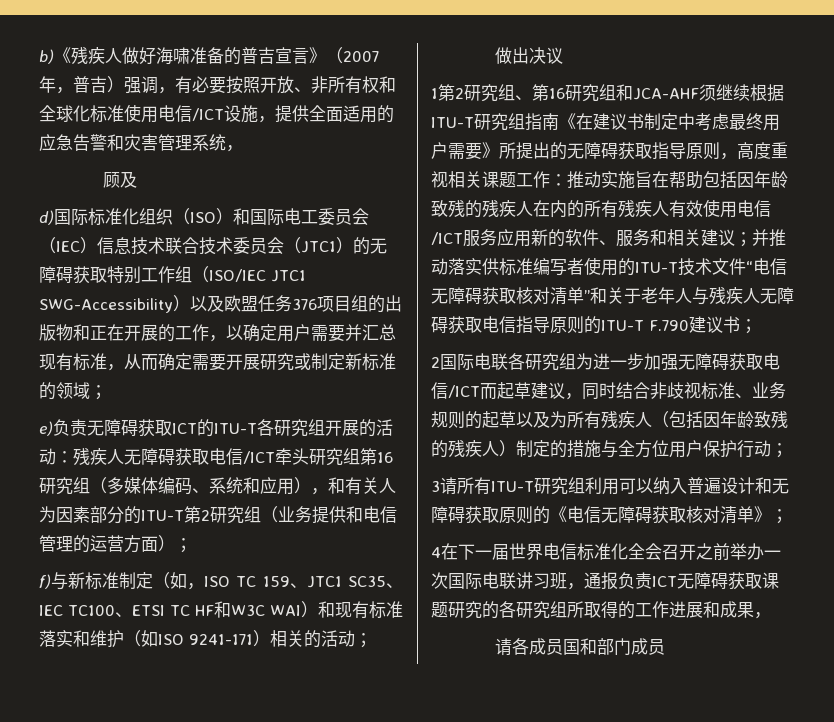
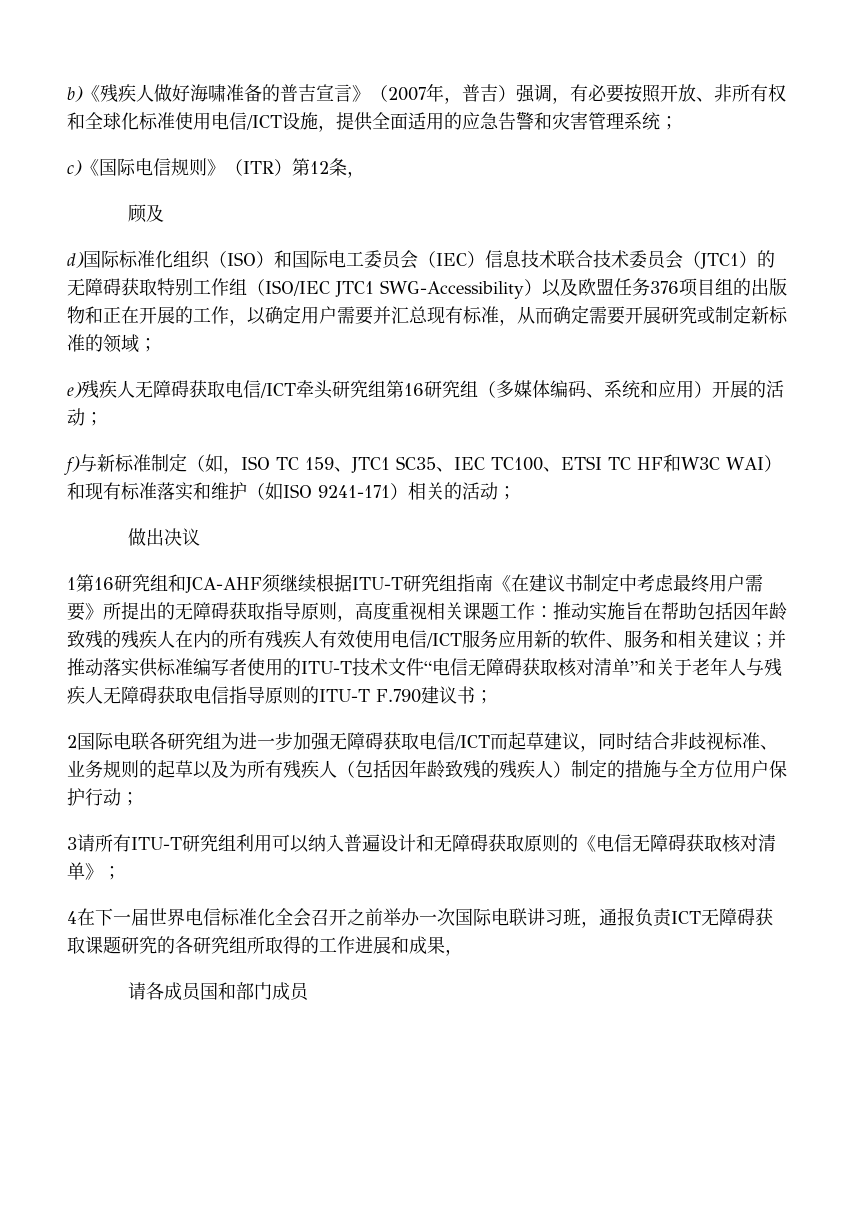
- b)《残疾人做好海啸准备的普吉宣言》（2007年，普吉）强调，有必要按照开放、非所有权和全球化标准使用电信/ICT设施，提供全面适用的应急告警和灾害管理系统，
+ b)《残疾人做好海啸准备的普吉宣言》（2007年，普吉）强调，有必要按照开放、非所有权和全球化标准使用电信/ICT设施，提供全面适用的应急告警和灾害管理系统；
+ c)《国际电信规则》（ITR）第12条，
- e)负责无障碍获取ICT的ITU-T各研究组开展的活动：残疾人无障碍获取电信/ICT牵头研究组第16研究组（多媒体编码、系统和应用），和有关人为因素部分的ITU-T第2研究组（业务提供和电信管理的运营方面）；
+ e)残疾人无障碍获取电信/ICT牵头研究组第16研究组（多媒体编码、系统和应用）开展的活动；
- 1第2研究组、第16研究组和JCA-AHF须继续根据ITU-T研究组指南《在建议书制定中考虑最终用户需要》所提出的无障碍获取指导原则，高度重视相关课题工作：
+ 1第16研究组和JCA-AHF须继续根据ITU-T研究组指南《在建议书制定中考虑最终用户需要》所提出的无障碍获取指导原则，高度重视相关课题工作：

